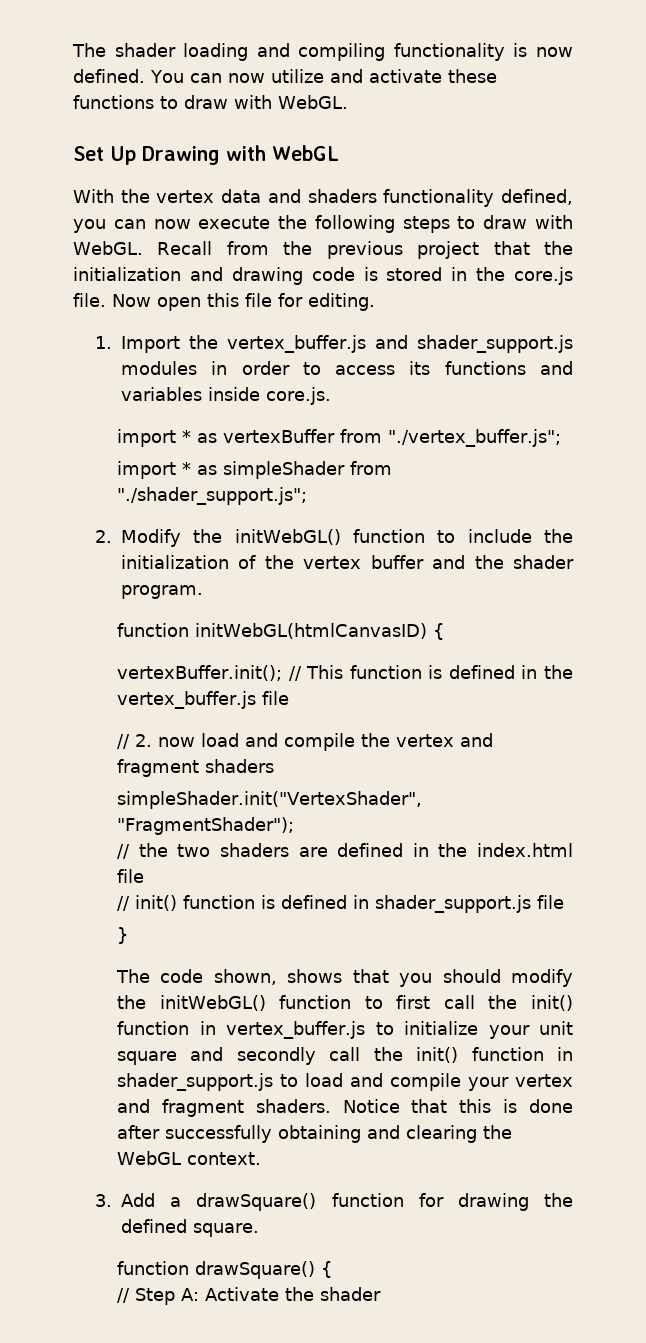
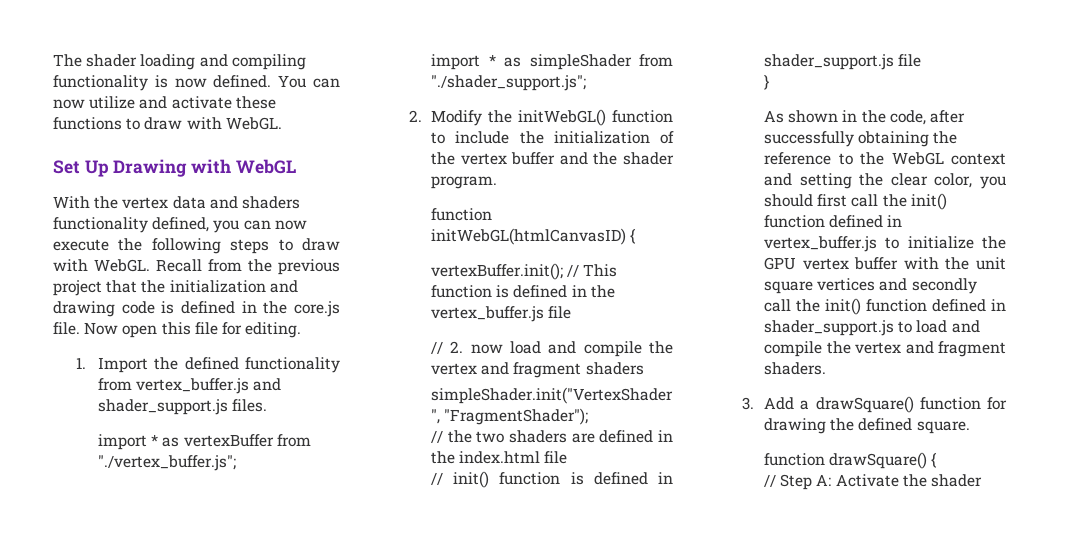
- Recall from the previous project that the initialization and drawing code is stored in the core.js file.
+ Recall from the previous project that the initialization and drawing code is defined in the core.js file.
- 1. Import the vertex_buffer.js and shader_support.js modules in order to access its functions and variables inside core.js.
+ 1. Import the defined functionality from vertex_buffer.js and shader_support.js files.
- The code shown, shows that you should modify the initWebGL() function to first call the init() function in vertex_buffer.js to initialize your unit square and secondly call the init() function in shader_support.js to load and compile your vertex and fragment shaders. Notice that this is done after successfully obtaining and clearing the WebGL context.
+ As shown in the code, after successfully obtaining the reference to the WebGL context and setting the clear color, you should first call the init() function defined in vertex_buffer.js to initialize the GPU vertex buffer with the unit square vertices and secondly call the init() function defined in shader_support.js to load and compile the vertex and fragment shaders.

